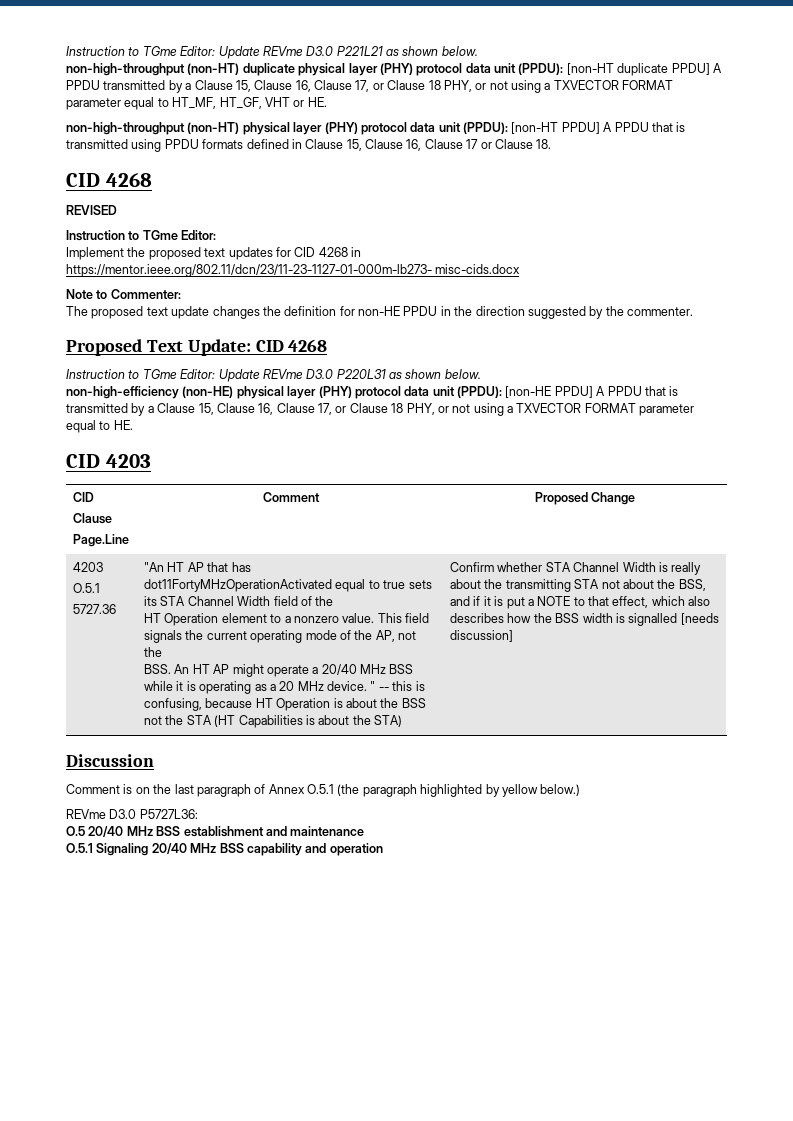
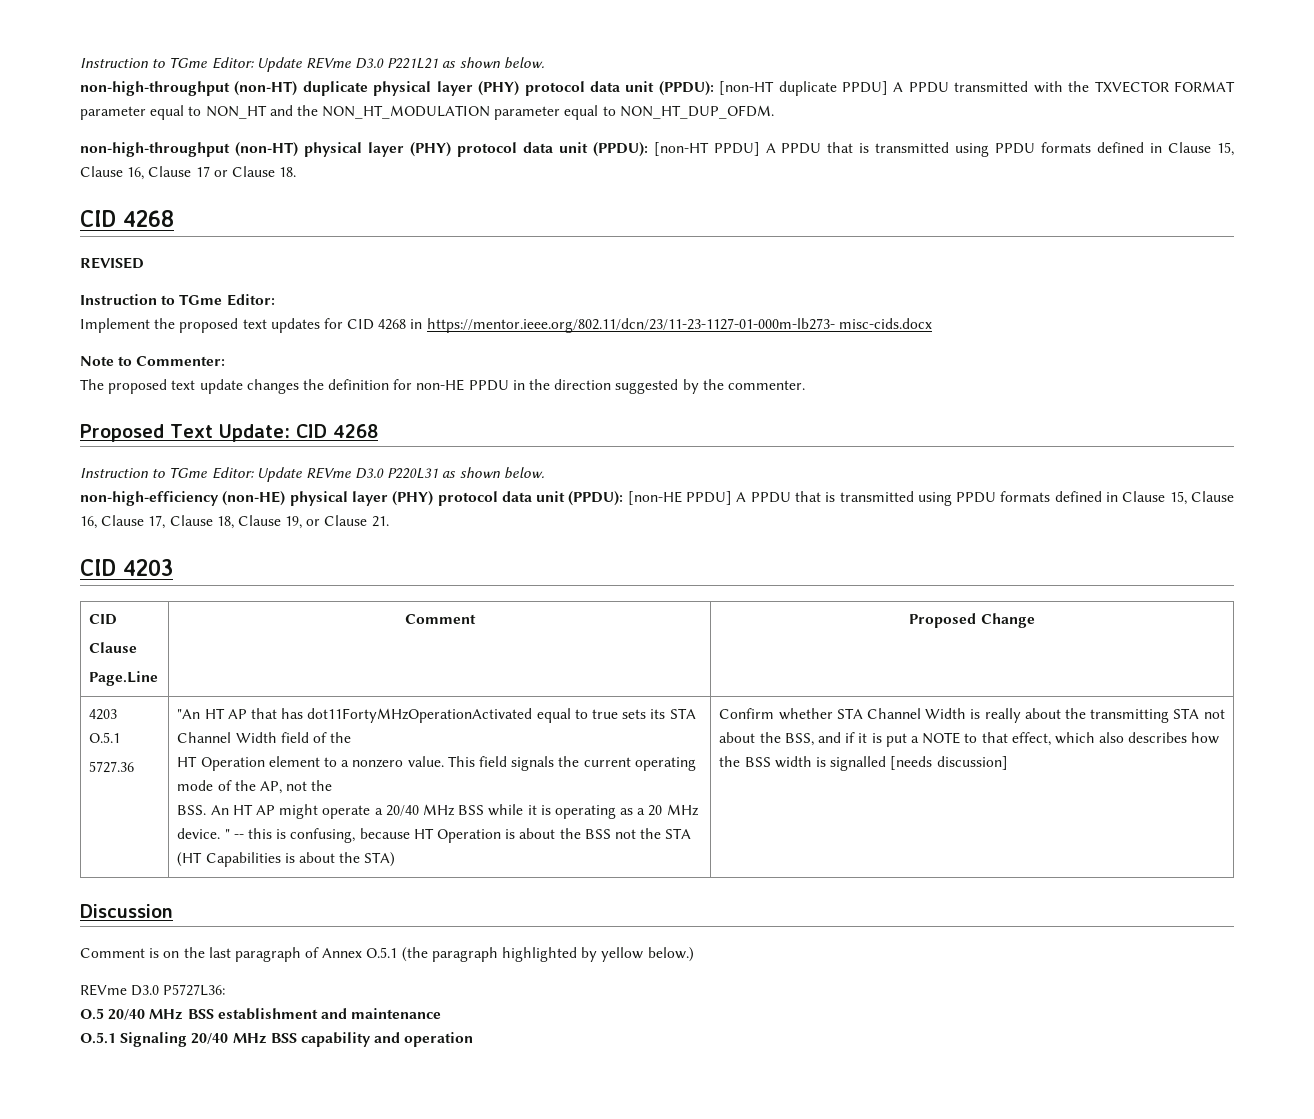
- non-high-throughput (non-HT) duplicate physical layer (PHY) protocol data unit (PPDU): [non-HT duplicate PPDU] A PPDU transmitted by a Clause 15, Clause 16, Clause 17, or Clause 18 PHY, or not using a TXVECTOR FORMAT parameter equal to HT_MF, HT_GF, VHT or HE.
+ non-high-throughput (non-HT) duplicate physical layer (PHY) protocol data unit (PPDU): [non-HT duplicate PPDU] A PPDU transmitted with the TXVECTOR FORMAT parameter equal to NON_HT and the NON_HT_MODULATION parameter equal to NON_HT_DUP_OFDM.
- non-high-efficiency (non-HE) physical layer (PHY) protocol data unit (PPDU): [non-HE PPDU] A PPDU that is transmitted by a Clause 15, Clause 16, Clause 17, or Clause 18 PHY, or not using a TXVECTOR FORMAT parameter equal to HE.
+ non-high-efficiency (non-HE) physical layer (PHY) protocol data unit (PPDU): [non-HE PPDU] A PPDU that is transmitted using PPDU formats defined in Clause 15, Clause 16, Clause 17, Clause 18, Clause 19, or Clause 21.

